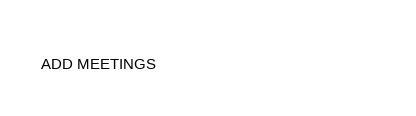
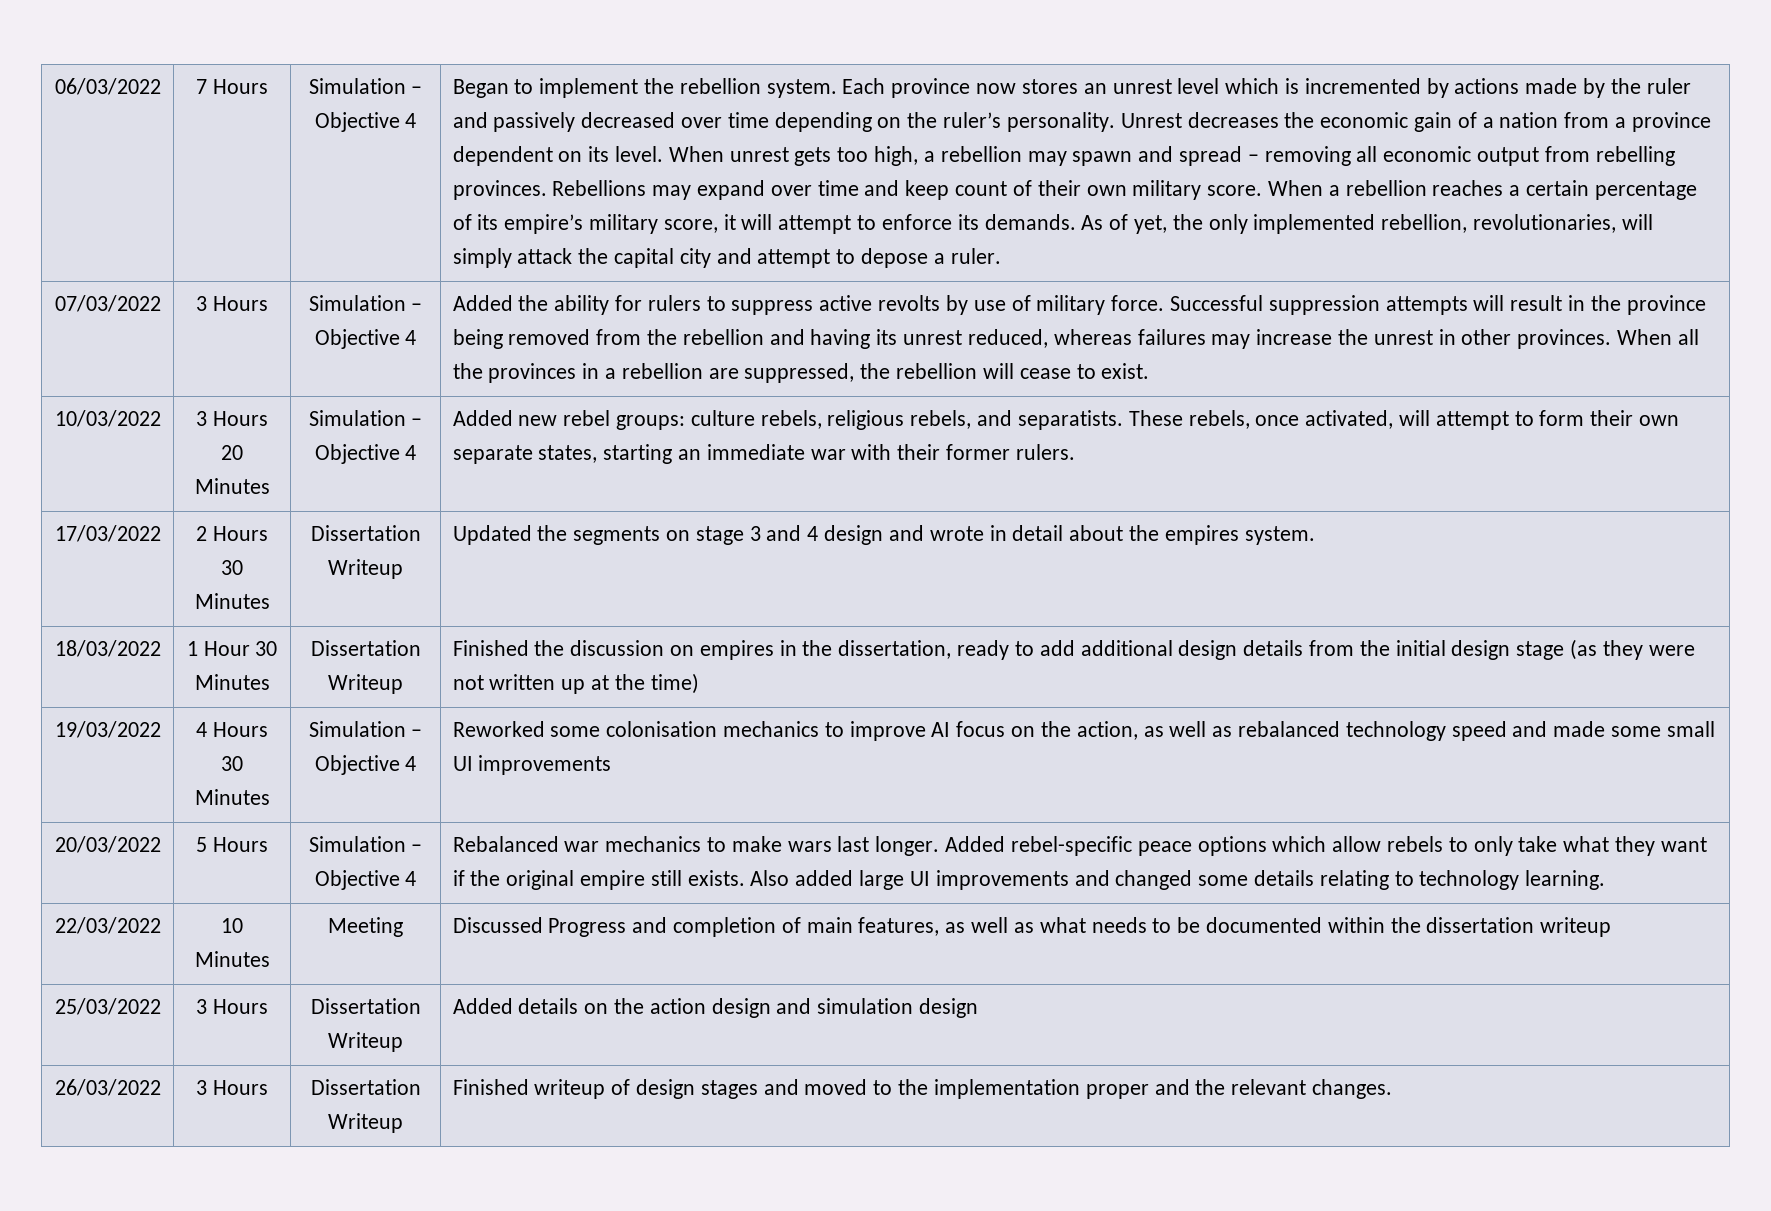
- ADD MEETINGS
+ 06/03/2022 | 7 Hours | Simulation – Objective 4 | Began to implement the rebellion system. Each province now stores an unrest level which is incremented by actions made by the ruler and passively decreased over time depending on the ruler’s personality. Unrest decreases the economic gain of a nation from a province dependent on its level. When unrest gets too high, a rebellion may spawn and spread – removing all economic output from rebelling provinces. Rebellions may expand over time and keep count of their own military score. When a rebellion reaches a certain percentage of its empire’s military score, it will attempt to enforce its demands. As of yet, the only implemented rebellion, revolutionaries, will simply attack the capital city and attempt to depose a ruler.
+ 07/03/2022 | 3 Hours | Simulation – Objective 4 | Added the ability for rulers to suppress active revolts by use of military force. Successful suppression attempts will result in the province being removed from the rebellion and having its unrest reduced, whereas failures may increase the unrest in other provinces. When all the provinces in a rebellion are suppressed, the rebellion will cease to exist.
+ 10/03/2022 | 3 Hours 20 Minutes | Simulation – Objective 4 | Added new rebel groups: culture rebels, religious rebels, and separatists. These rebels, once activated, will attempt to form their own separate states, starting an immediate war with their former rulers.
+ 17/03/2022 | 2 Hours 30 Minutes | Dissertation Writeup | Updated the segments on stage 3 and 4 design and wrote in detail about the empires system.
+ 18/03/2022 | 1 Hour 30 Minutes | Dissertation Writeup | Finished the discussion on empires in the dissertation, ready to add additional design details from the initial design stage (as they were not written up at the time)
+ 19/03/2022 | 4 Hours 30 Minutes | Simulation – Objective 4 | Reworked some colonisation mechanics to improve AI focus on the action, as well as rebalanced technology speed and made some small UI improvements
+ 20/03/2022 | 5 Hours | Simulation – Objective 4 | Rebalanced war mechanics to make wars last longer. Added rebel-specific peace options which allow rebels to only take what they want if the original empire still exists. Also added large UI improvements and changed some details relating to technology learning.
+ 22/03/2022 | 10 Minutes | Meeting | Discussed Progress and completion of main features, as well as what needs to be documented within the dissertation writeup
+ 25/03/2022 | 3 Hours | Dissertation Writeup | Added details on the action design and simulation design
+ 26/03/2022 | 3 Hours | Dissertation Writeup | Finished writeup of design stages and moved to the implementation proper and the relevant changes.

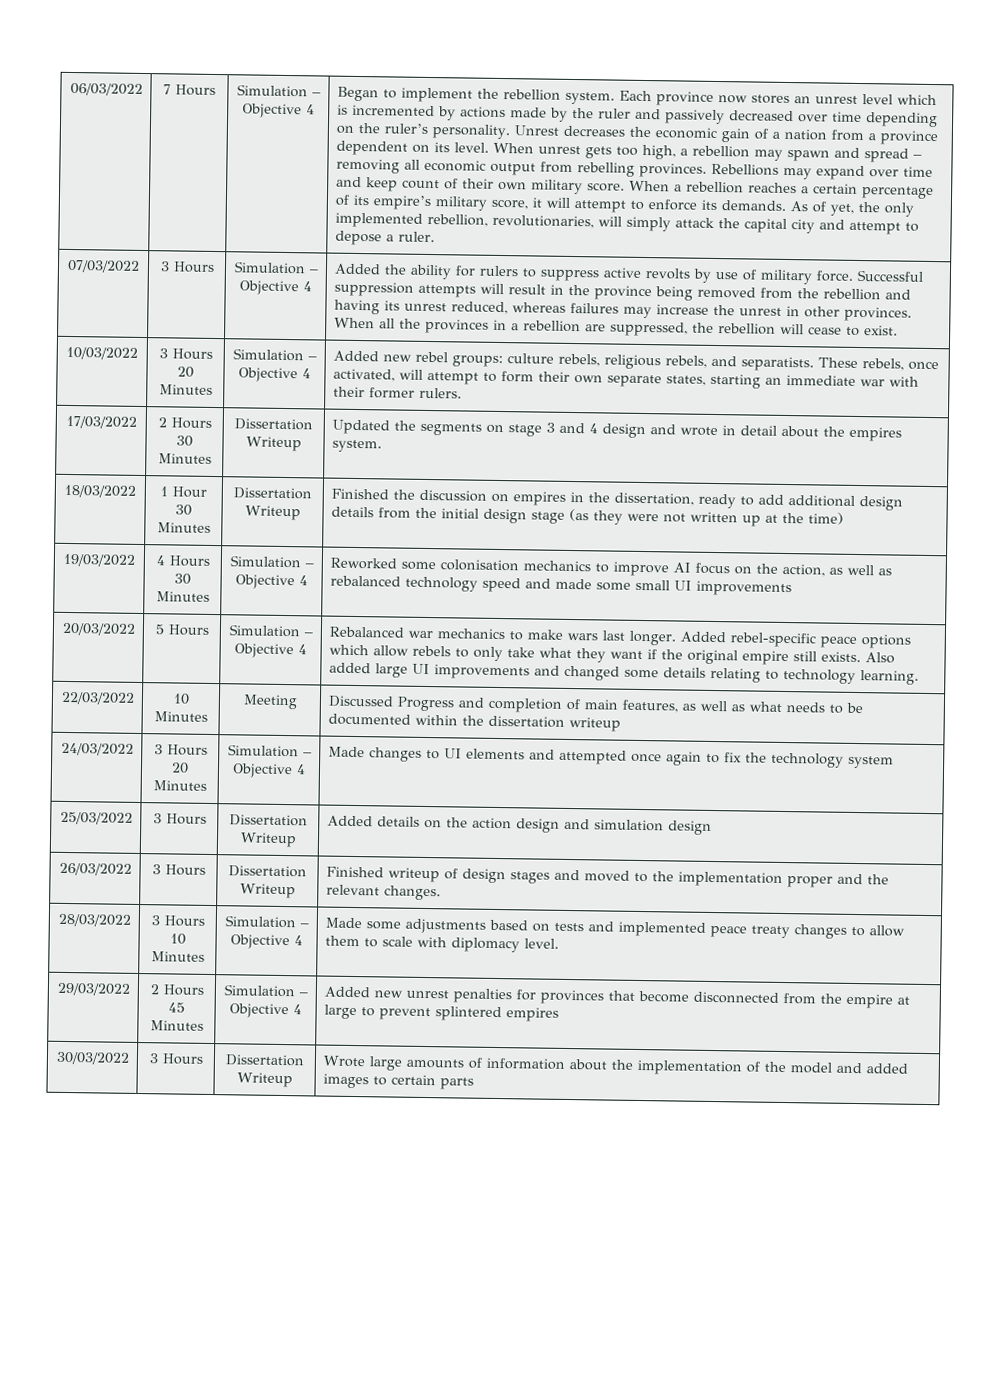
+ 24/03/2022 | 3 Hours 20 Minutes | Simulation – Objective 4 | Made changes to UI elements and attempted once again to fix the technology system
+ 28/03/2022 | 3 Hours 10 Minutes | Simulation – Objective 4 | Made some adjustments based on tests and implemented peace treaty changes to allow them to scale with diplomacy level.
+ 29/03/2022 | 2 Hours 45 Minutes | Simulation – Objective 4 | Added new unrest penalties for provinces that become disconnected from the empire at large to prevent splintered empires
+ 30/03/2022 | 3 Hours | Dissertation Writeup | Wrote large amounts of information about the implementation of the model and added images to certain parts

